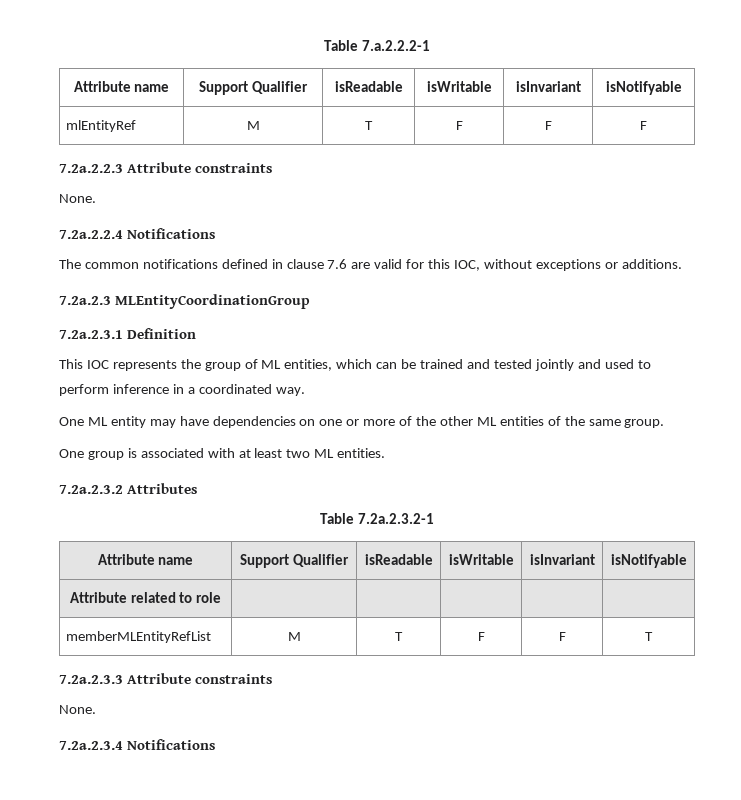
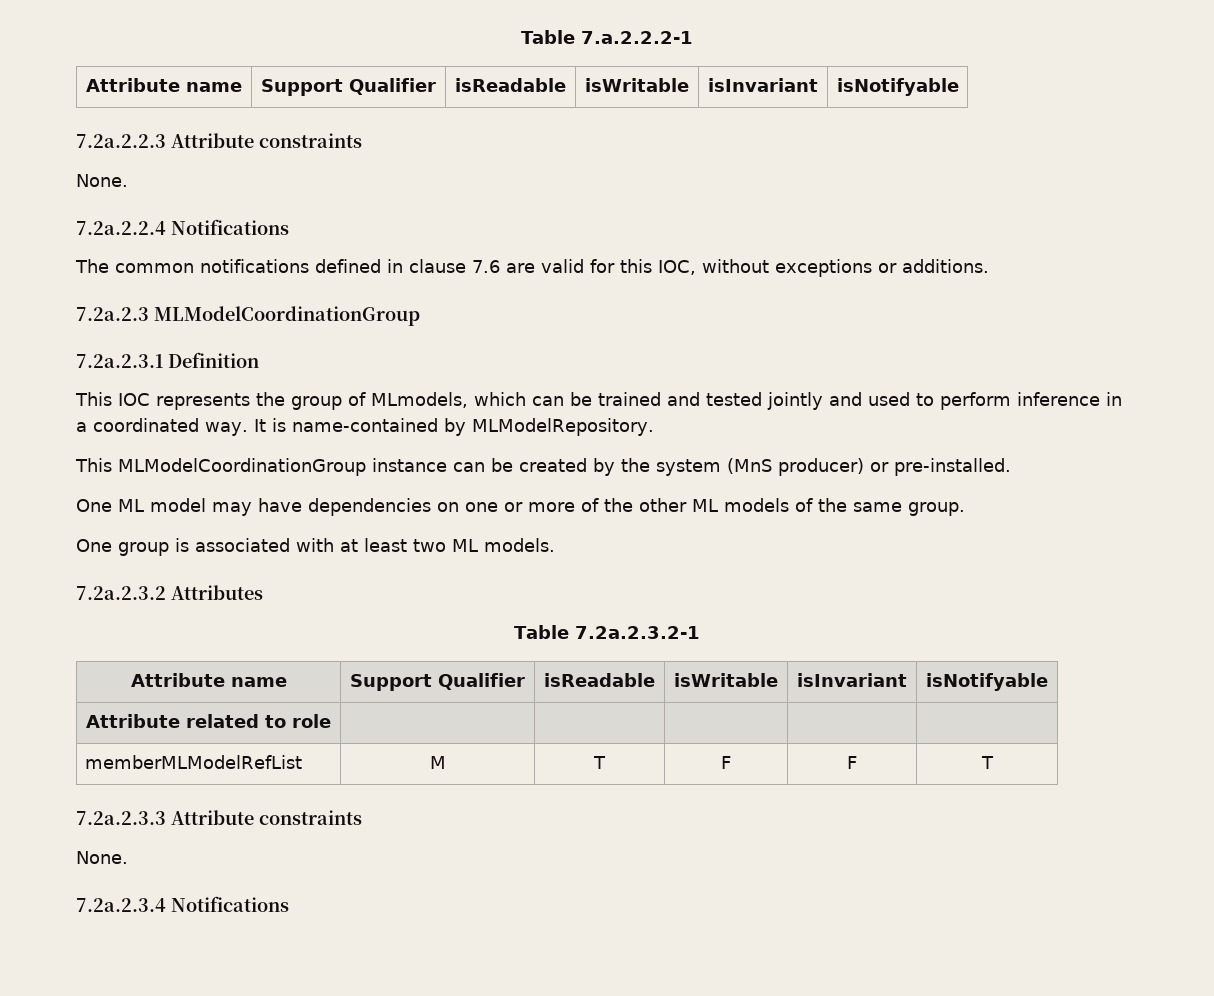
- mlEntityRef | M | T | F | F | F
- 7.2a.2.3 MLEntityCoordinationGroup
+ 7.2a.2.3 MLModelCoordinationGroup
- This IOC represents the group of ML entities, which can be trained and tested jointly and used to perform inference in a coordinated way.
+ This IOC represents the group of MLmodels, which can be trained and tested jointly and used to perform inference in a coordinated way. It is name-contained by MLModelRepository.
+ This MLModelCoordinationGroup instance can be created by the system (MnS producer) or pre-installed.
- One ML entity may have dependencies on one or more of the other ML entities of the same group.
+ One ML model may have dependencies on one or more of the other ML models of the same group.
- One group is associated with at least two ML entities.
+ One group is associated with at least two ML models.
- memberMLEntityRefList | M | T | F | F | T
+ memberMLModelRefList | M | T | F | F | T

